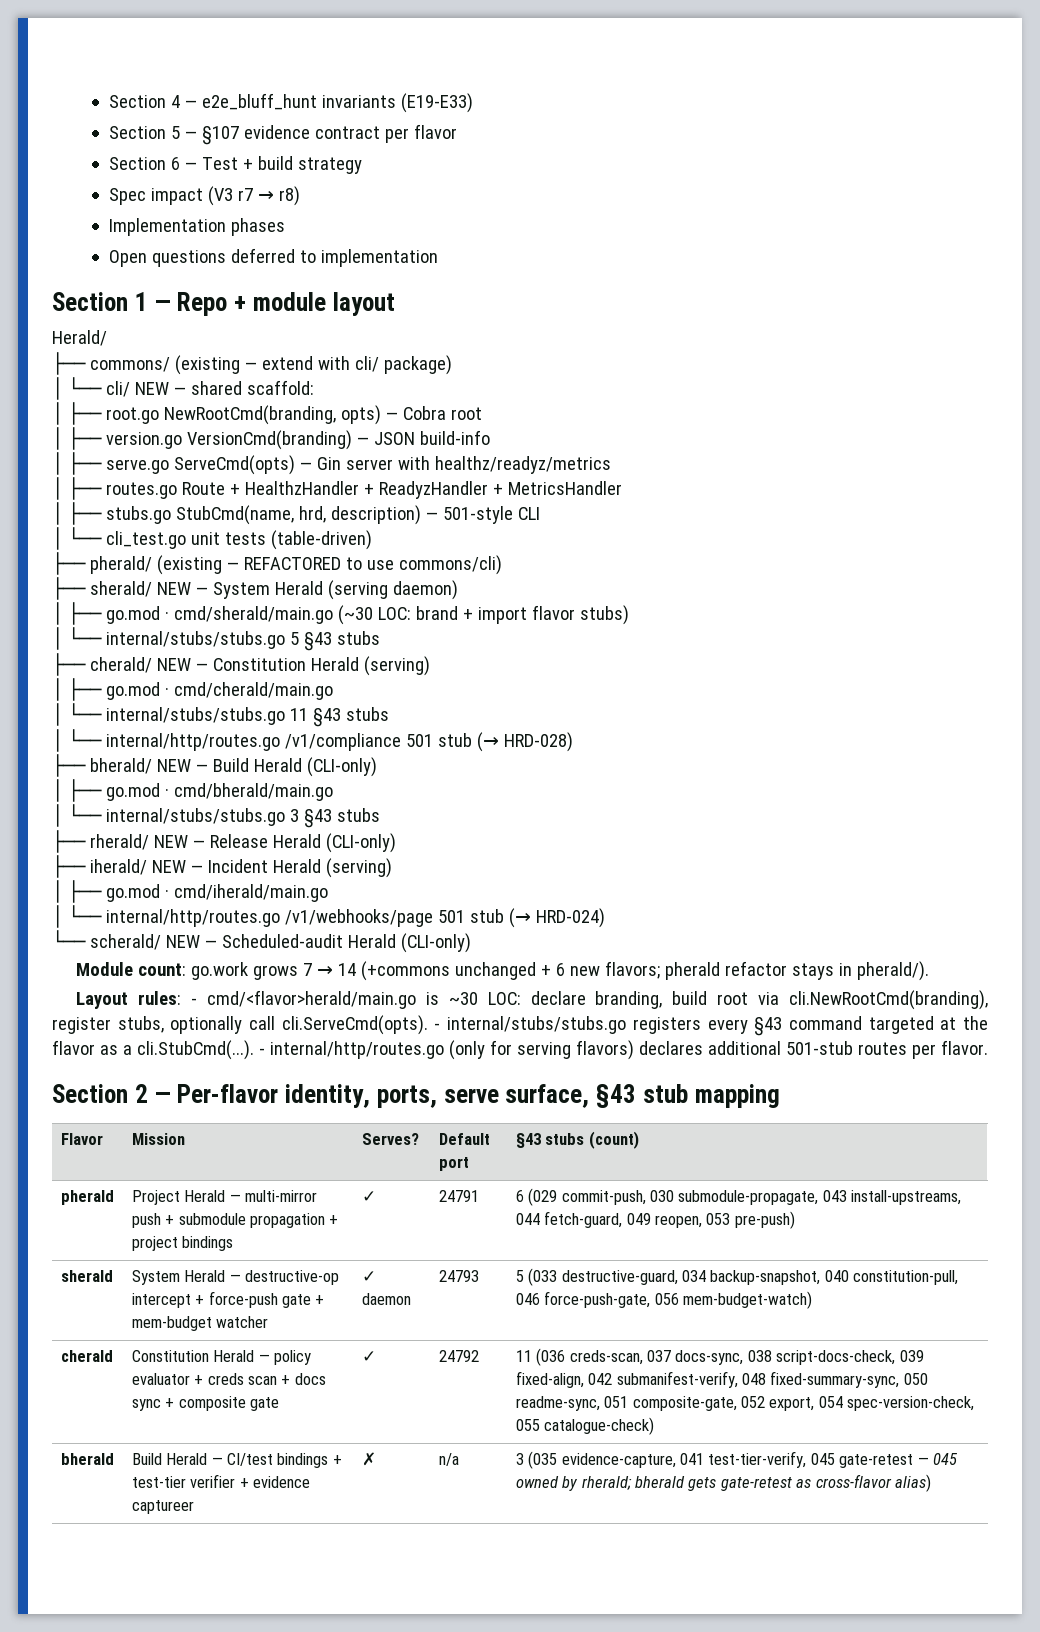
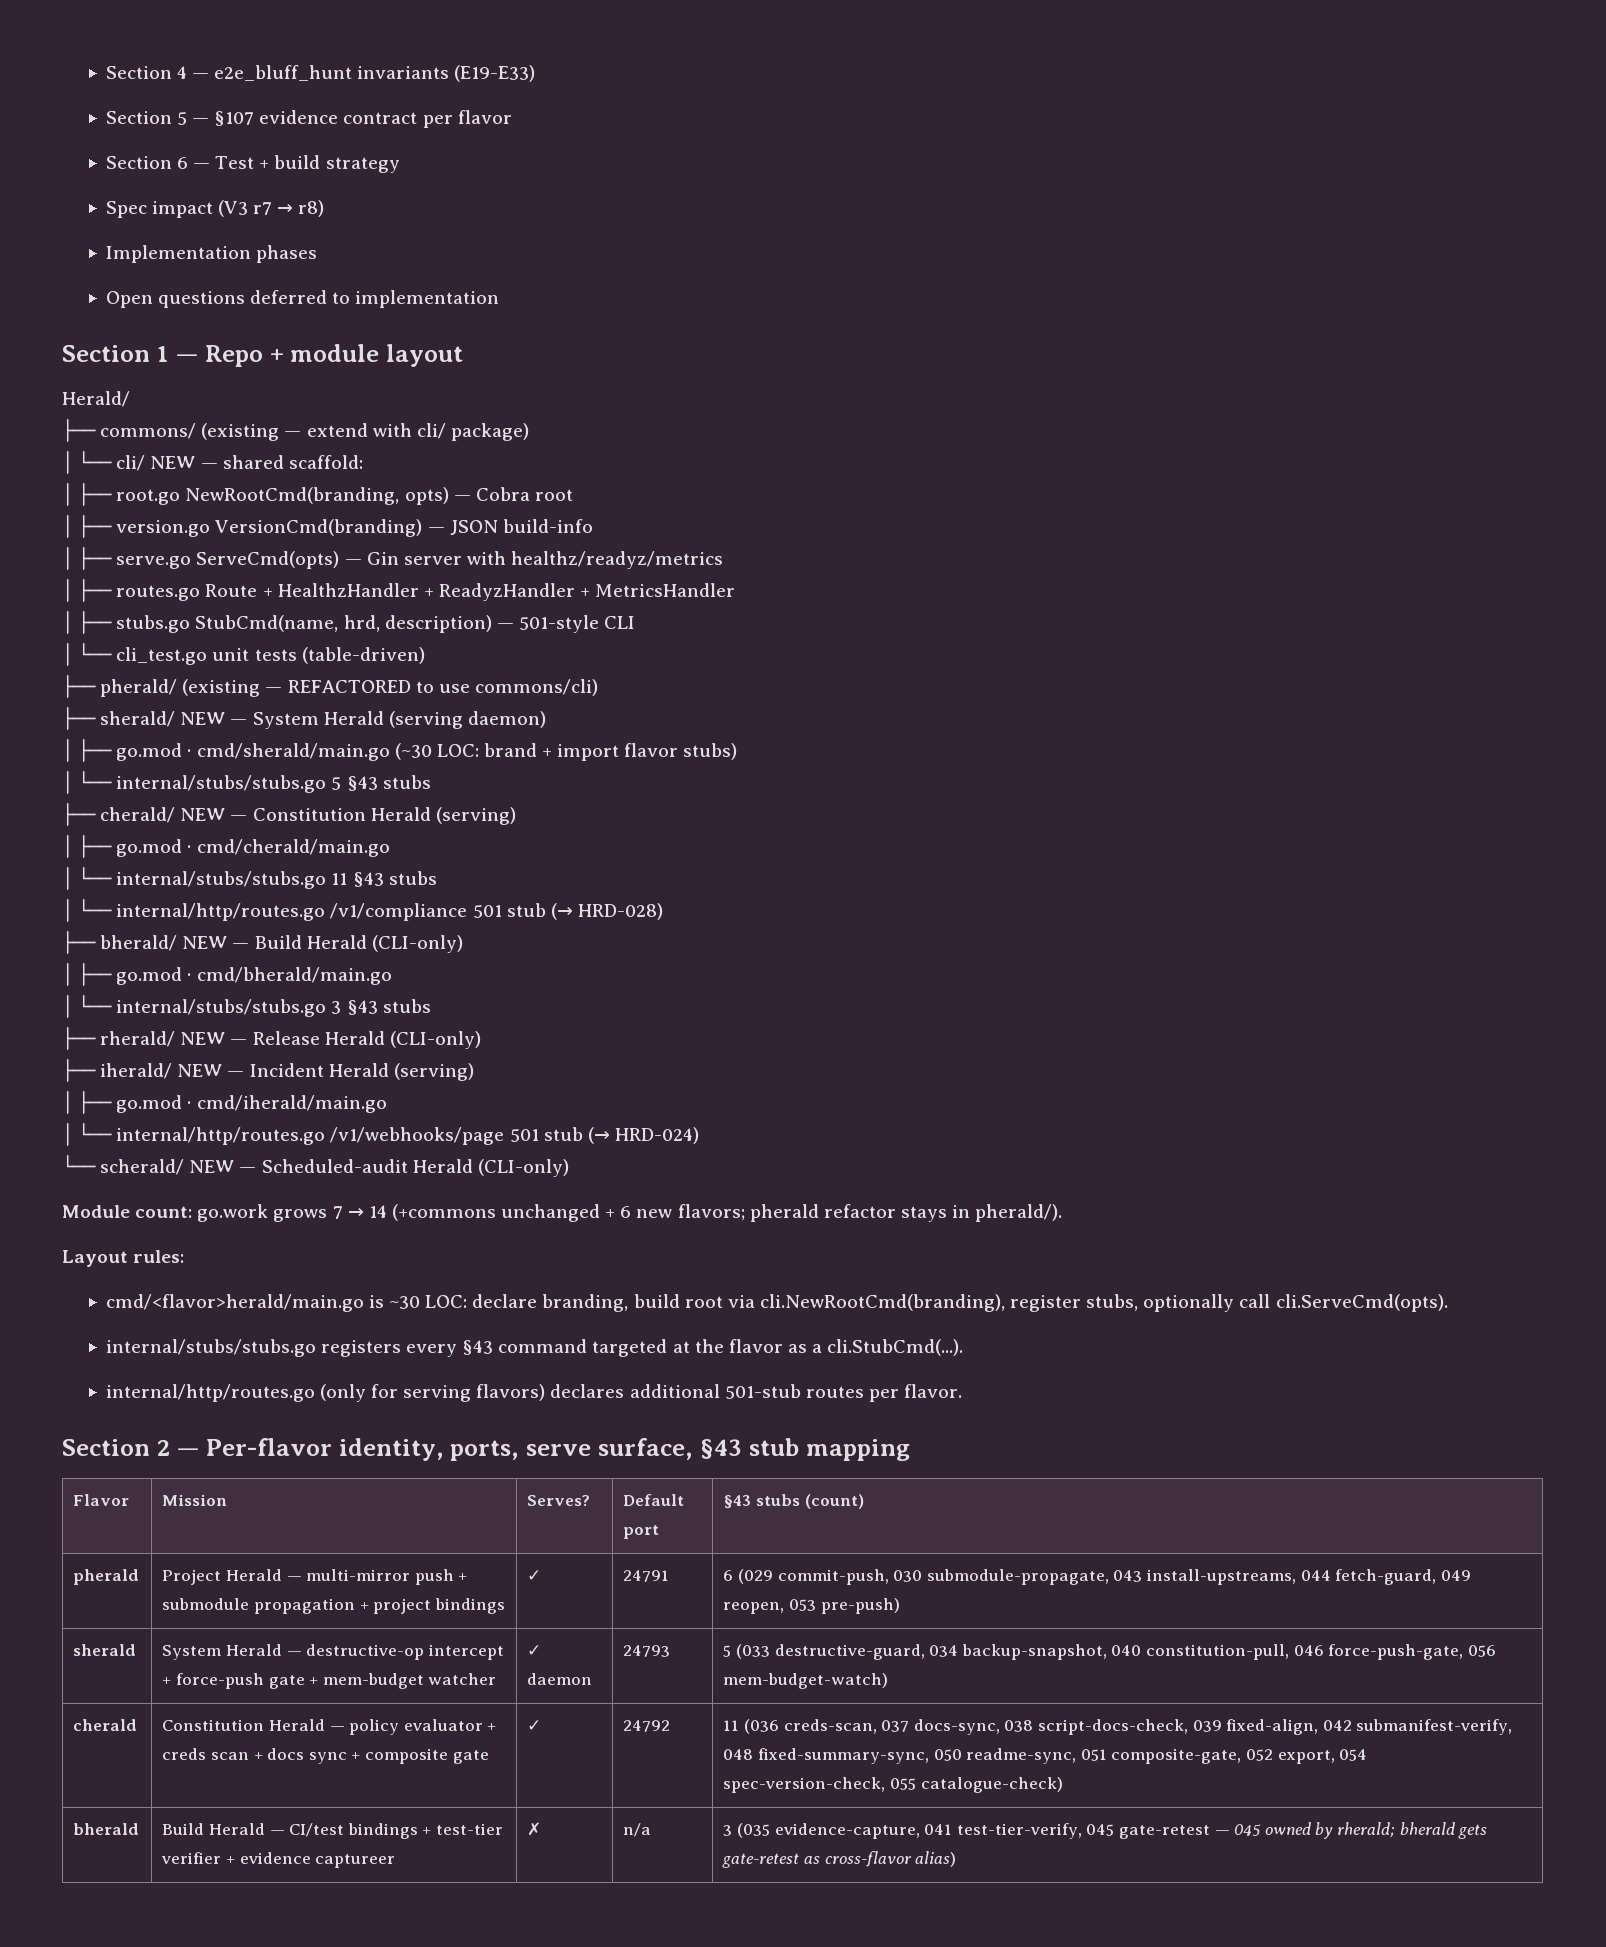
- Layout rules: - cmd/<flavor>herald/main.go is ~30 LOC: declare branding, build root via cli.NewRootCmd(branding), register stubs, optionally call cli.ServeCmd(opts). - internal/stubs/stubs.go registers every §43 command targeted at the flavor as a cli.StubCmd(...). - internal/http/routes.go (only for serving flavors) declares additional 501-stub routes per flavor.
+ Layout rules:
+ cmd/<flavor>herald/main.go is ~30 LOC: declare branding, build root via cli.NewRootCmd(branding), register stubs, optionally call cli.ServeCmd(opts).
+ internal/stubs/stubs.go registers every §43 command targeted at the flavor as a cli.StubCmd(...).
+ internal/http/routes.go (only for serving flavors) declares additional 501-stub routes per flavor.

